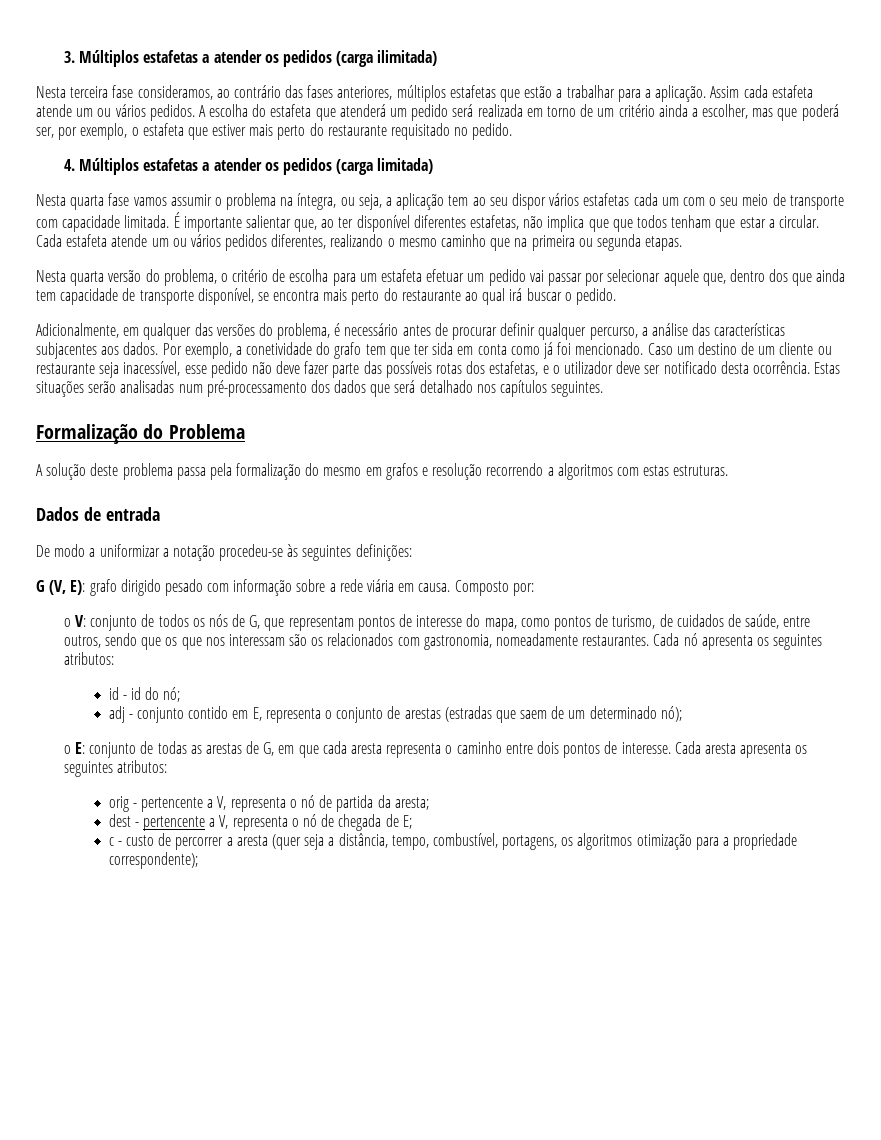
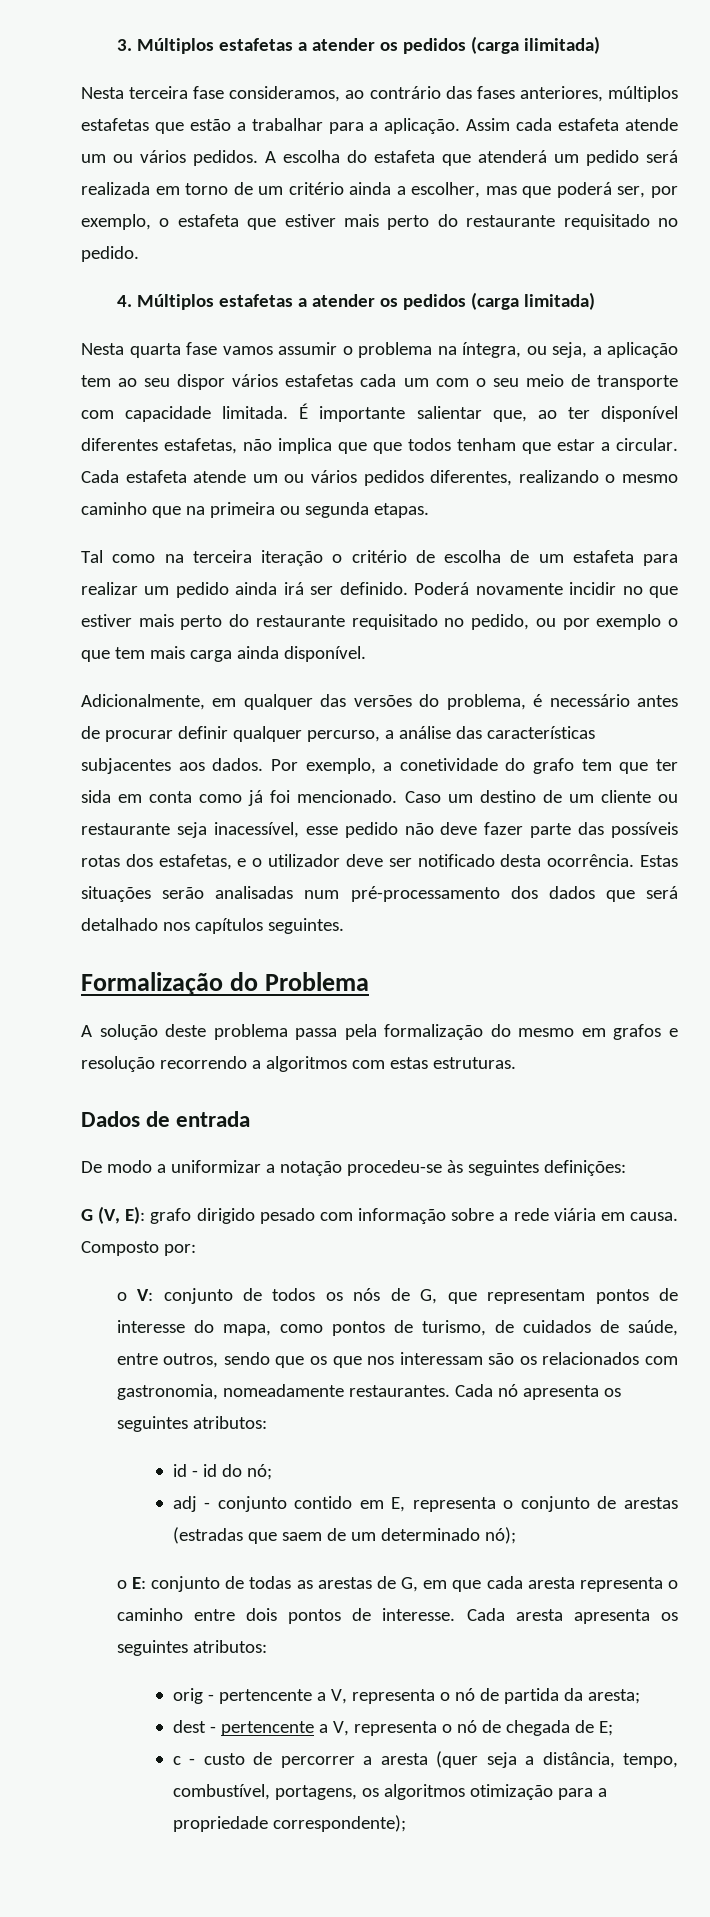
- Nesta quarta versão do problema, o critério de escolha para um estafeta efetuar um pedido vai passar por selecionar aquele que, dentro dos que ainda tem capacidade de transporte disponível, se encontra mais perto do restaurante ao qual irá buscar o pedido.
+ Tal como na terceira iteração o critério de escolha de um estafeta para realizar um pedido ainda irá ser definido. Poderá novamente incidir no que estiver mais perto do restaurante requisitado no pedido, ou por exemplo o que tem mais carga ainda disponível.

